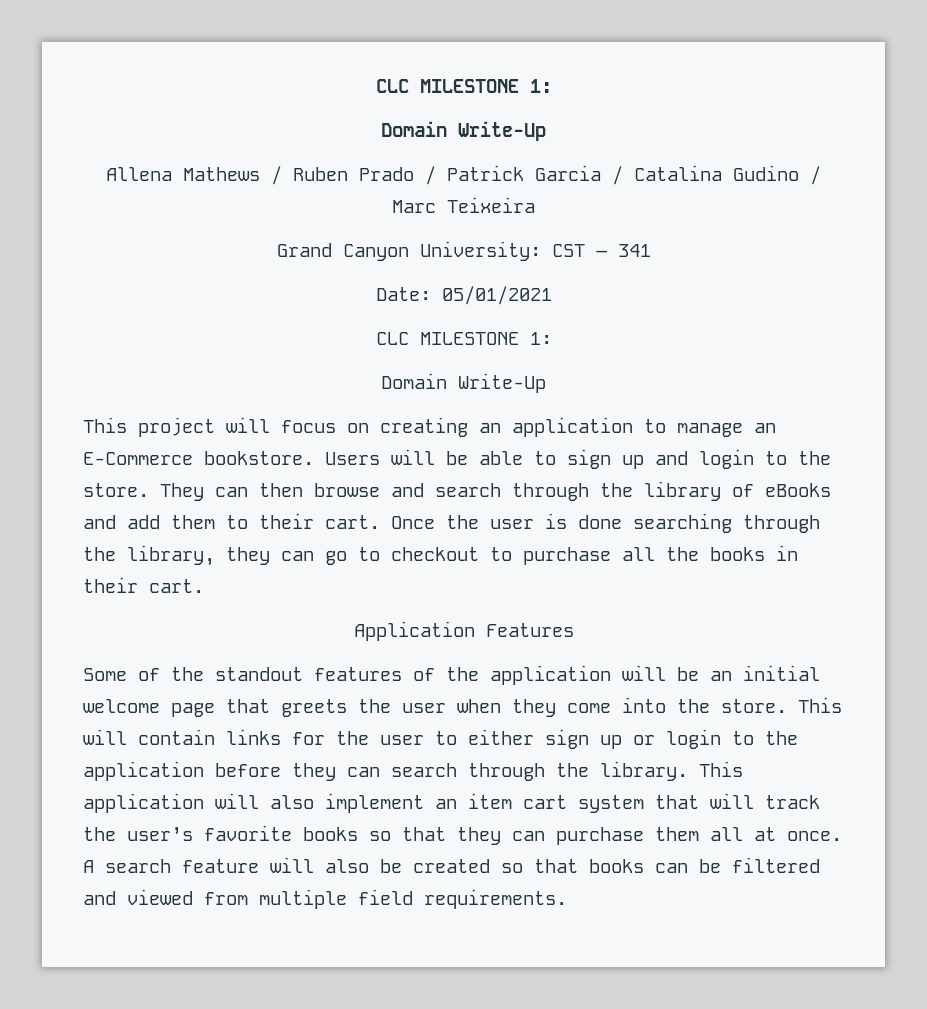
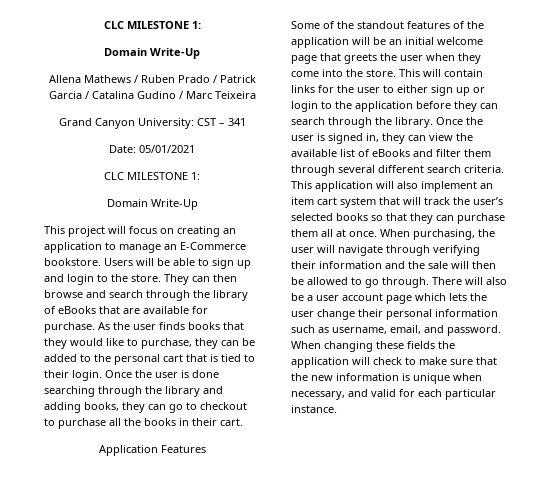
- They can then browse and search through the library of eBooks and add them to their cart.
+ They can then browse and search through the library of eBooks that are available for purchase. As the user finds books that they would like to purchase, they can be added to the personal cart that is tied to their login.
- Once the user is done searching through the library, they can go to checkout to purchase all the books in their cart.
+ Once the user is done searching through the library and adding books, they can go to checkout to purchase all the books in their cart.
+ Once the user is signed in, they can view the available list of eBooks and filter them through several different search criteria.
- This application will also implement an item cart system that will track the user’s favorite books so that they can purchase them all at once.
+ This application will also implement an item cart system that will track the user’s selected books so that they can purchase them all at once.
- A search feature will also be created so that books can be filtered and viewed from multiple field requirements.
+ When purchasing, the user will navigate through verifying their information and the sale will then be allowed to go through. There will also be a user account page which lets the user change their personal information such as username, email, and password. When changing these fields the application will check to make sure that the new information is unique when necessary, and valid for each particular instance.

